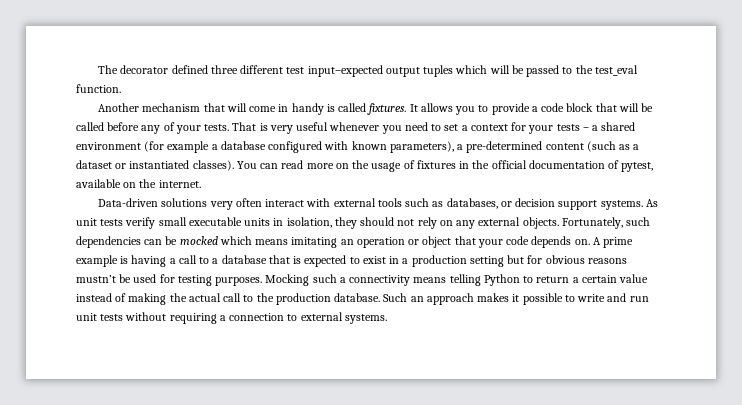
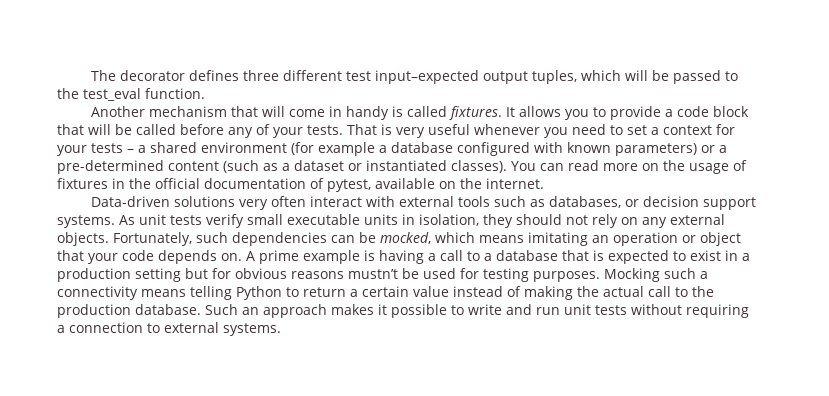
- The decorator defined three different test input–expected output tuples which will be passed to the test_eval function.
+ The decorator defines three different test input–expected output tuples, which will be passed to the test_eval function.
- That is very useful whenever you need to set a context for your tests – a shared environment (for example a database configured with known parameters), a pre-determined content (such as a dataset or instantiated classes).
+ That is very useful whenever you need to set a context for your tests – a shared environment (for example a database configured with known parameters) or a pre-determined content (such as a dataset or instantiated classes).
- Fortunately, such dependencies can be mocked which means imitating an operation or object that your code depends on.
+ Fortunately, such dependencies can be mocked, which means imitating an operation or object that your code depends on.

